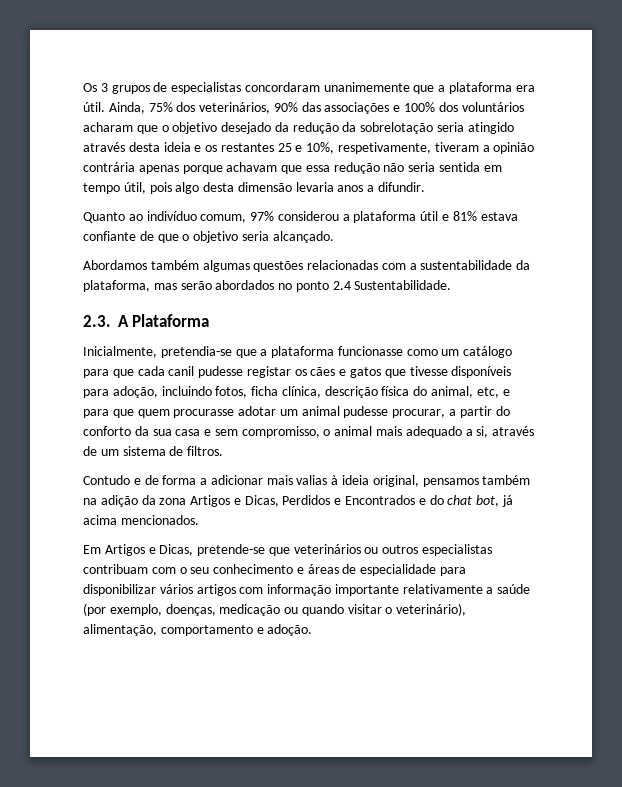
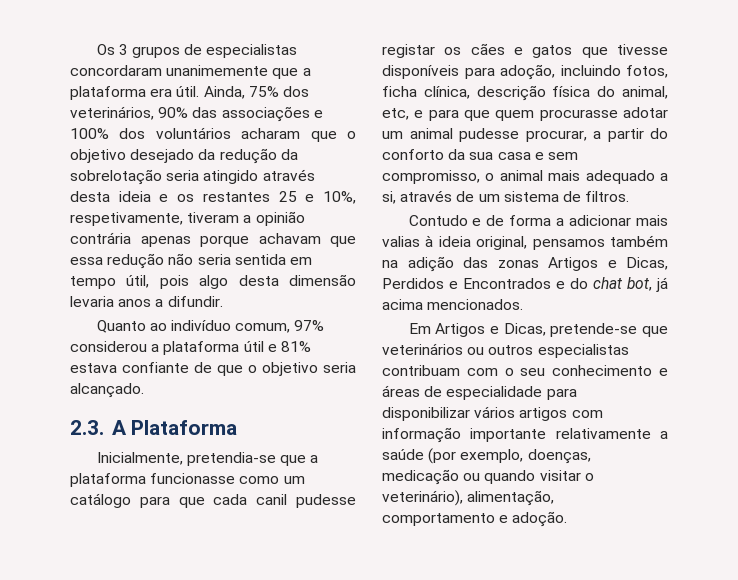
- Abordamos também algumas questões relacionadas com a sustentabilidade da plataforma, mas serão abordados no ponto 2.4 Sustentabilidade.
- Contudo e de forma a adicionar mais valias à ideia original, pensamos também na adição da zona Artigos e Dicas, Perdidos e Encontrados e do chat bot, já acima mencionados.
+ Contudo e de forma a adicionar mais valias à ideia original, pensamos também na adição das zonas Artigos e Dicas, Perdidos e Encontrados e do chat bot, já acima mencionados.

